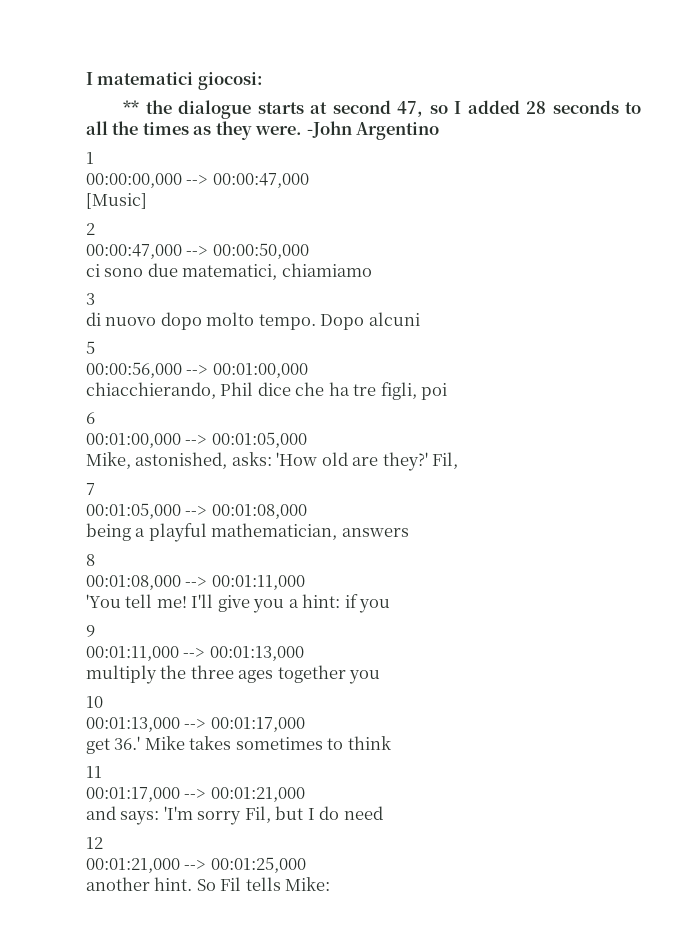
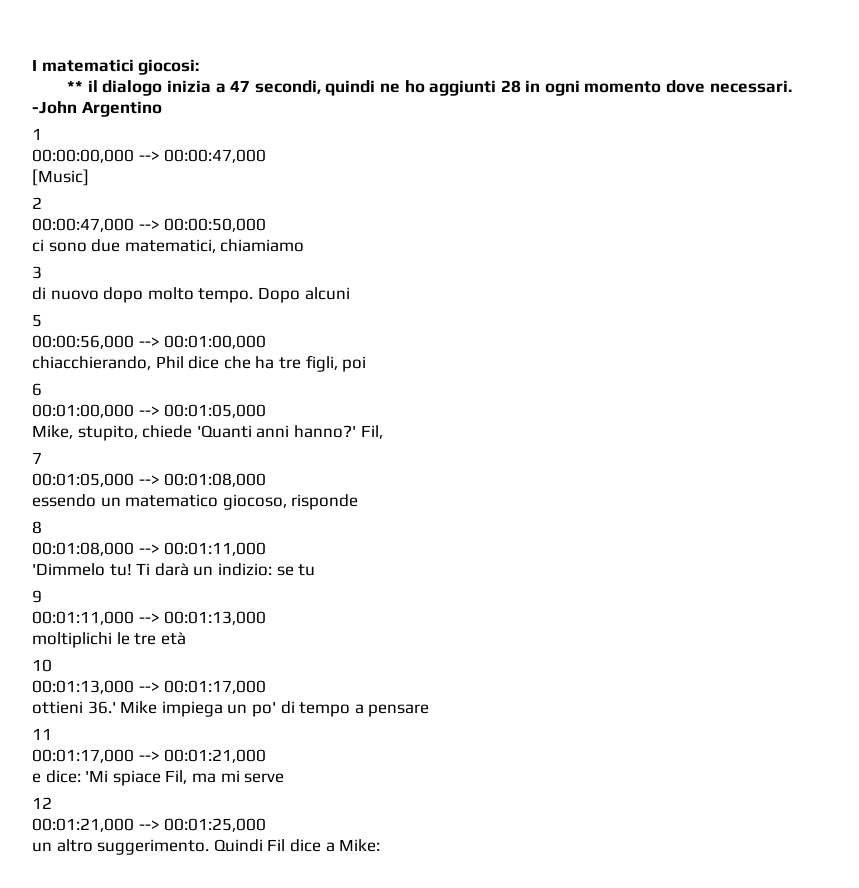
- ** the dialogue starts at second 47, so I added 28 seconds to all the times as they were.
+ ** il dialogo inizia a 47 secondi, quindi ne ho aggiunti 28 in ogni momento dove necessari.
- Mike, astonished, asks: 'How old are they?'
+ Mike, stupito, chiede 'Quanti anni hanno?'
- being a playful mathematician, answers
+ essendo un matematico giocoso, risponde
- 'You tell me! I'll give you a hint: if you
+ 'Dimmelo tu! Ti darà un indizio: se tu
  9
  00:01:11,000 --> 00:01:13,000
- multiply the three ages together you
+ moltiplichi le tre età
- get 36.' Mike takes sometimes to think
+ ottieni 36.' Mike impiega un po' di tempo a pensare
  11
  00:01:17,000 --> 00:01:21,000
- and says: 'I'm sorry Fil, but I do need
+ e dice: 'Mi spiace Fil, ma mi serve
  12
  00:01:21,000 --> 00:01:25,000
- another hint. So Fil tells Mike:
+ un altro suggerimento. Quindi Fil dice a Mike:

